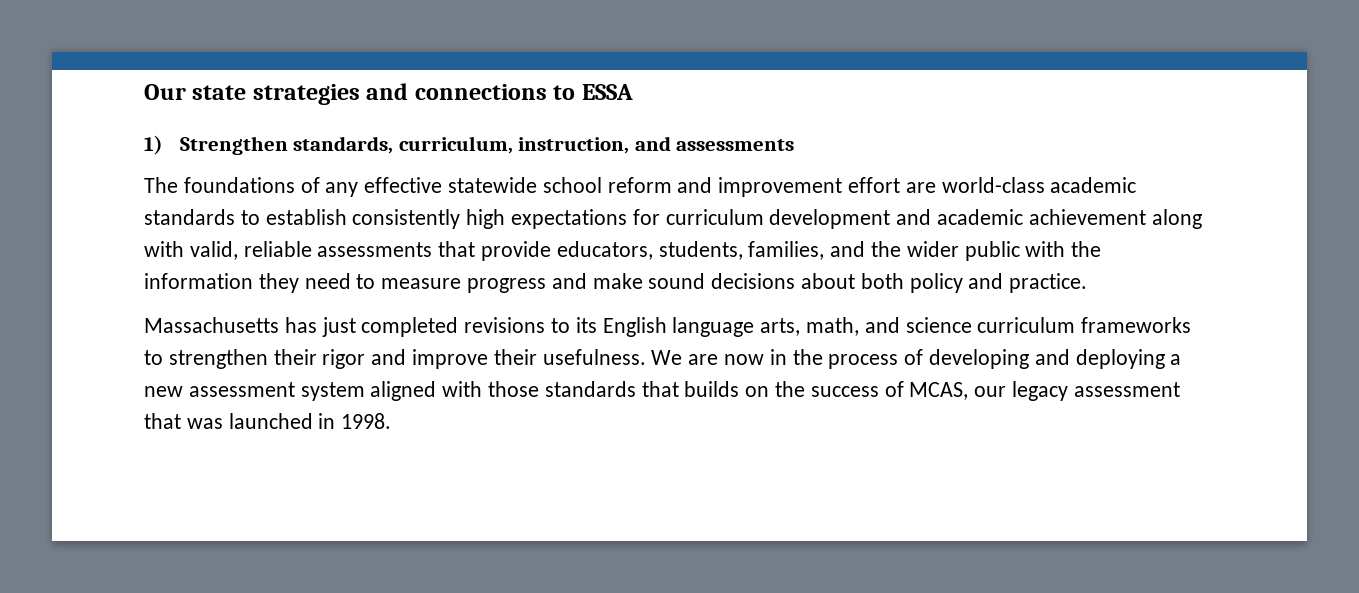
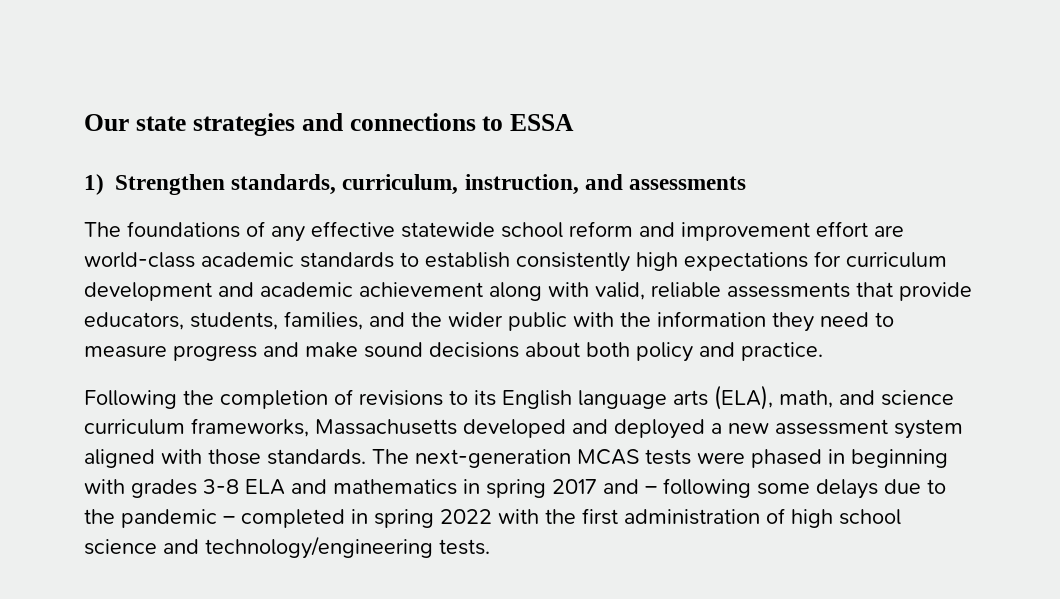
- Massachusetts has just completed revisions to its English language arts, math, and science curriculum frameworks to strengthen their rigor and improve their usefulness. We are now in the process of developing and deploying a new assessment system aligned with those standards that builds on the success of MCAS, our legacy assessment that was launched in 1998.
+ Following the completion of revisions to its English language arts (ELA), math, and science curriculum frameworks, Massachusetts developed and deployed a new assessment system aligned with those standards. The next-generation MCAS tests were phased in beginning with grades 3-8 ELA and mathematics in spring 2017 and – following some delays due to the pandemic – completed in spring 2022 with the first administration of high school science and technology/engineering tests.

